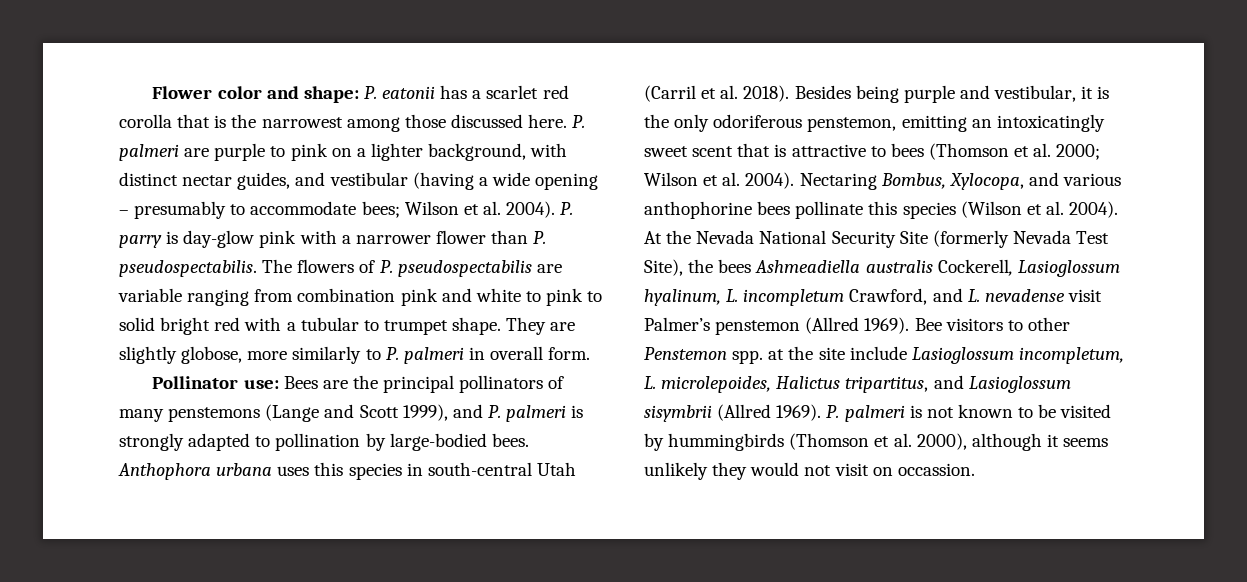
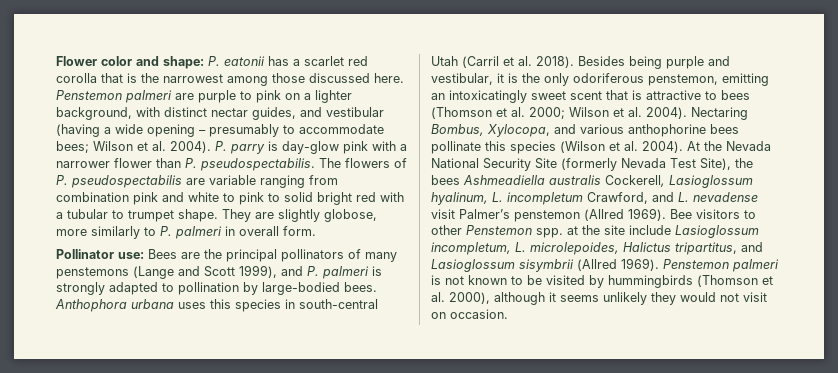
- P. palmeri are purple to pink on a lighter background, with distinct nectar guides, and vestibular (having a wide opening – presumably to accommodate bees; Wilson et al. 2004).
+ Penstemon palmeri are purple to pink on a lighter background, with distinct nectar guides, and vestibular (having a wide opening – presumably to accommodate bees; Wilson et al. 2004).
- P. palmeri is not known to be visited by hummingbirds (Thomson et al. 2000), although it seems unlikely they would not visit on occassion.
+ Penstemon palmeri is not known to be visited by hummingbirds (Thomson et al. 2000), although it seems unlikely they would not visit on occasion.

